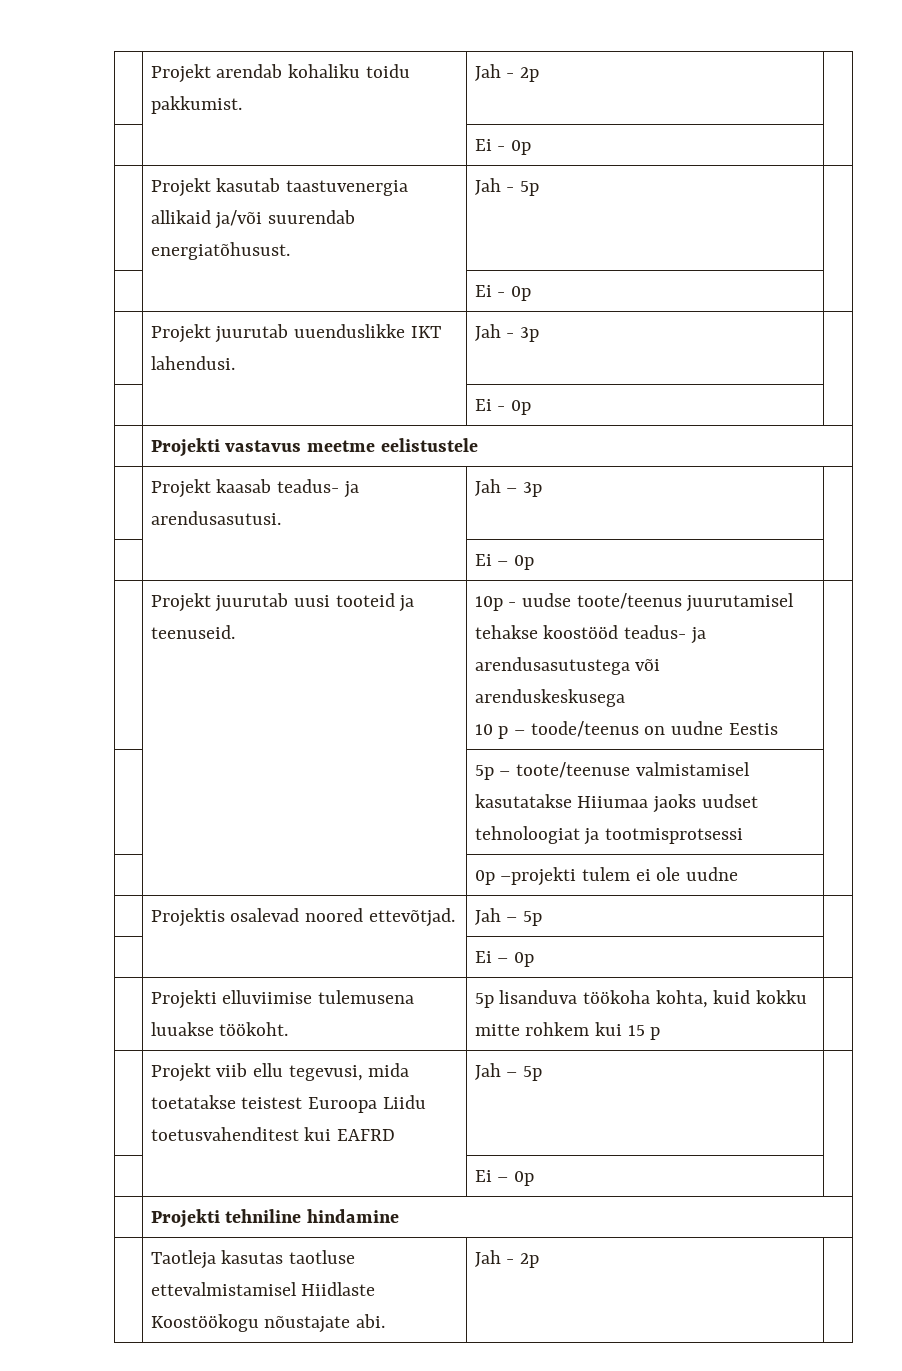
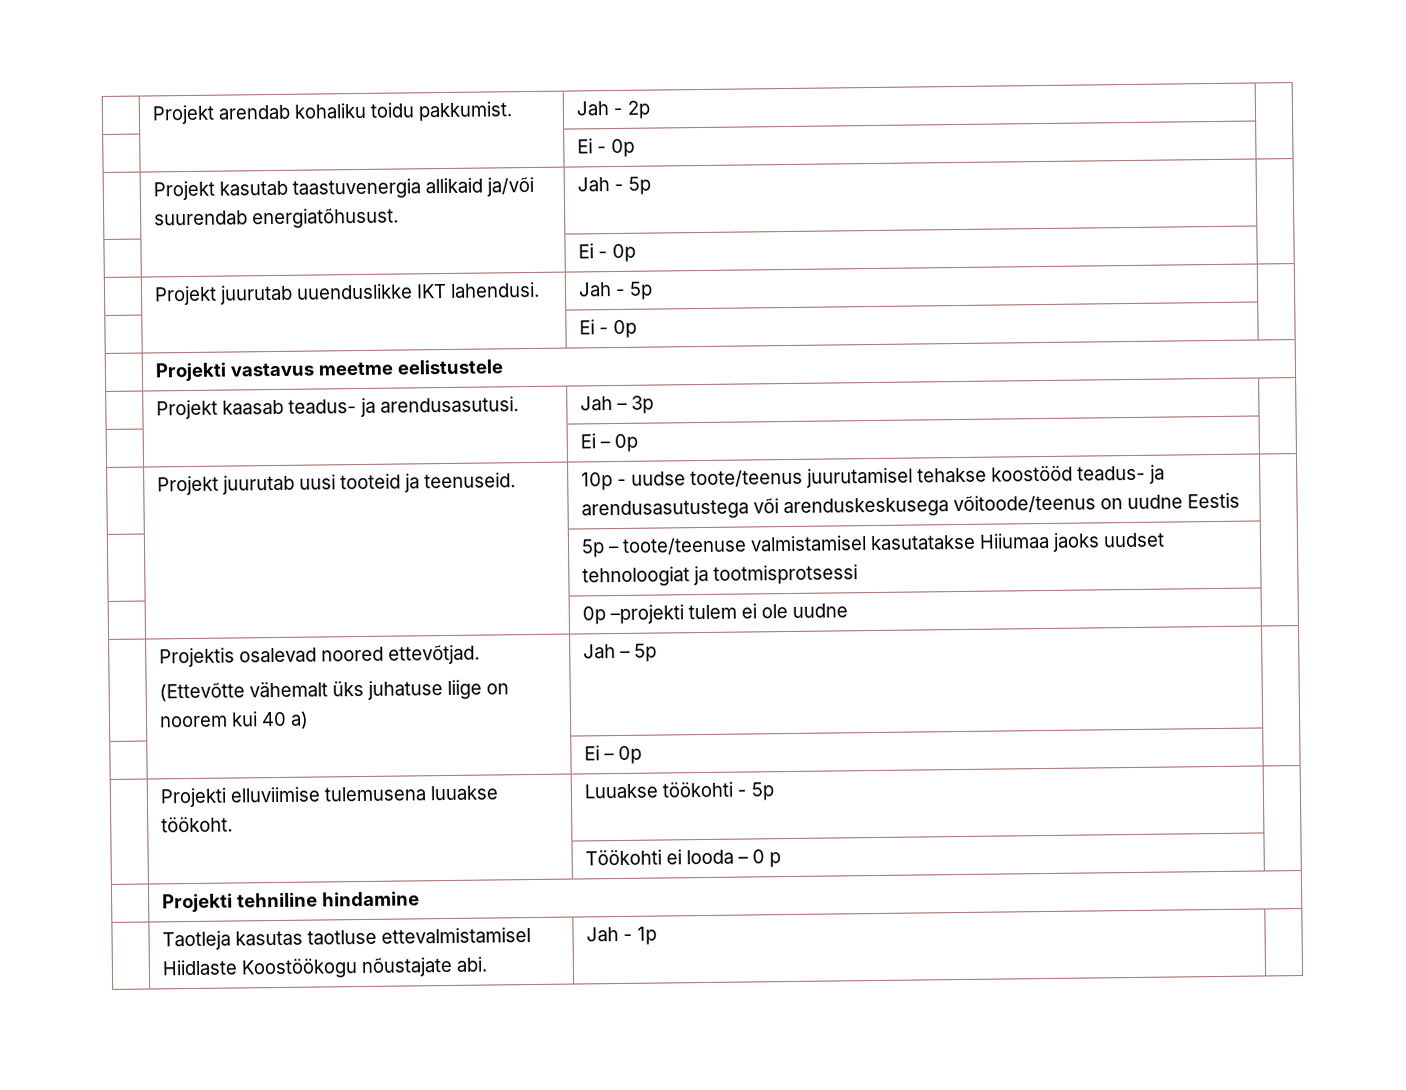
- | Projekt juurutab uuenduslikke IKT lahendusi. | Jah - 3p |
+ | Projekt juurutab uuenduslikke IKT lahendusi. | Jah - 5p |
- | Projekt juurutab uusi tooteid ja teenuseid. | 10p - uudse toote/teenus juurutamisel tehakse koostööd teadus- ja arendusasutustega või arenduskeskusega
- 10 p – toode/teenus on uudne Eestis |
+ | Projekt juurutab uusi tooteid ja teenuseid. | 10p - uudse toote/teenus juurutamisel tehakse koostööd teadus- ja arendusasutustega või arenduskeskusega võitoode/teenus on uudne Eestis |
- | Projektis osalevad noored ettevõtjad. | Jah – 5p |
+ | Projektis osalevad noored ettevõtjad.
+ (Ettevõtte vähemalt üks juhatuse liige on noorem kui 40 a) | Jah – 5p |
- | Projekti elluviimise tulemusena luuakse töökoht. | 5p lisanduva töökoha kohta, kuid kokku mitte rohkem kui 15 p |
- | Projekt viib ellu tegevusi, mida toetatakse teistest Euroopa Liidu toetusvahenditest kui EAFRD | Jah – 5p |
- | | Ei – 0p |
+ | Projekti elluviimise tulemusena luuakse töökoht. | Luuakse töökohti - 5p |
+ | | Töökohti ei looda – 0 p |
- | Taotleja kasutas taotluse ettevalmistamisel Hiidlaste Koostöökogu nõustajate abi. | Jah - 2p |
+ | Taotleja kasutas taotluse ettevalmistamisel Hiidlaste Koostöökogu nõustajate abi. | Jah - 1p |

